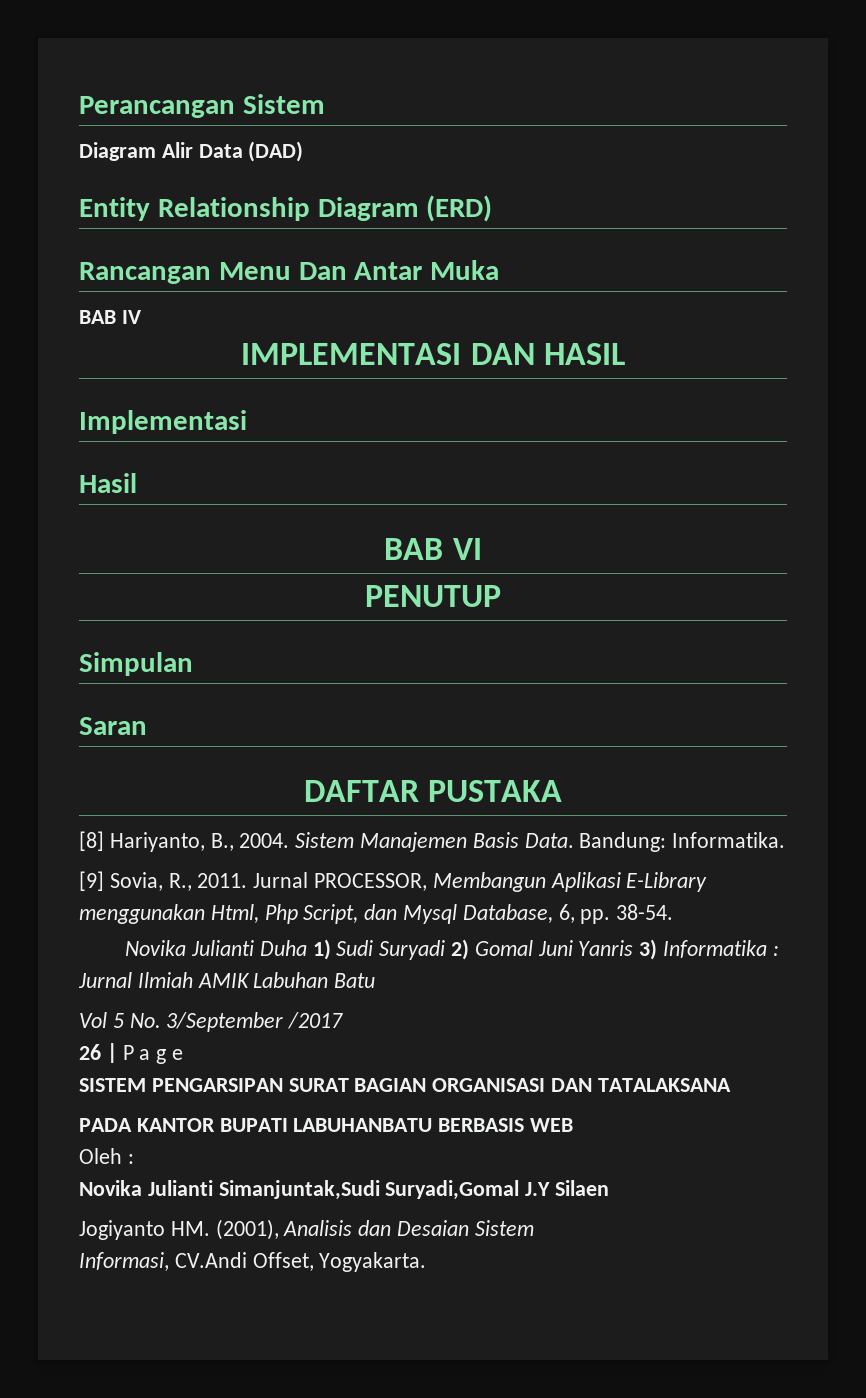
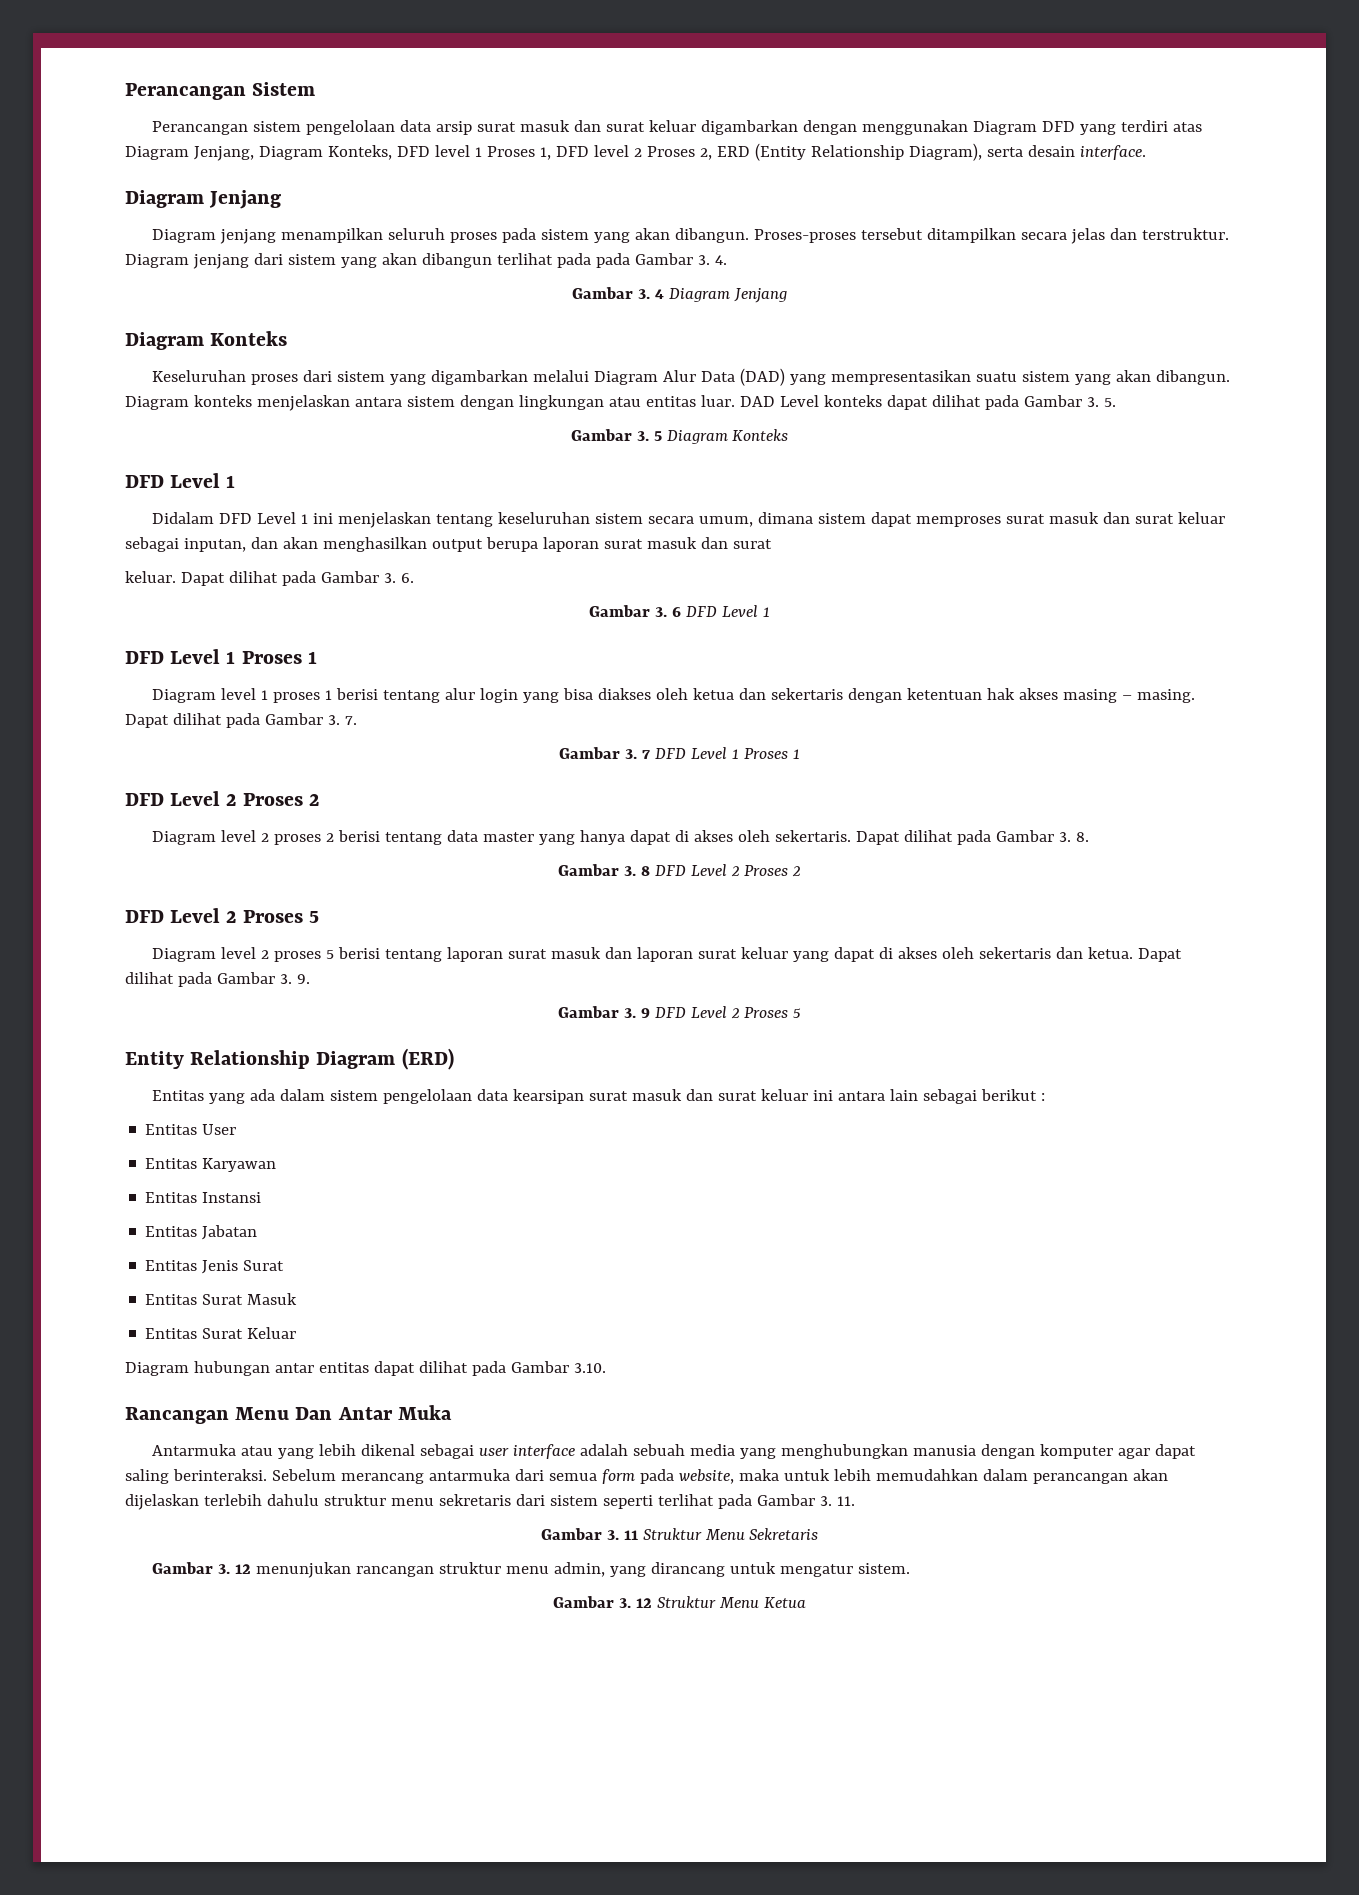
- Diagram Alir Data (DAD)
+ Perancangan sistem pengelolaan data arsip surat masuk dan surat keluar digambarkan dengan menggunakan Diagram DFD yang terdiri atas Diagram Jenjang, Diagram Konteks, DFD level 1 Proses 1, DFD level 2 Proses 2, ERD (Entity Relationship Diagram), serta desain interface.
+ Diagram Jenjang
+ Diagram jenjang menampilkan seluruh proses pada sistem yang akan dibangun. Proses-proses tersebut ditampilkan secara jelas dan terstruktur. Diagram jenjang dari sistem yang akan dibangun terlihat pada pada Gambar 3. 4.
+ Gambar 3. 4 Diagram Jenjang
+ Diagram Konteks
+ Keseluruhan proses dari sistem yang digambarkan melalui Diagram Alur Data (DAD) yang mempresentasikan suatu sistem yang akan dibangun. Diagram konteks menjelaskan antara sistem dengan lingkungan atau entitas luar. DAD Level konteks dapat dilihat pada Gambar 3. 5.
+ Gambar 3. 5 Diagram Konteks
+ DFD Level 1
+ Didalam DFD Level 1 ini menjelaskan tentang keseluruhan sistem secara umum, dimana sistem dapat memproses surat masuk dan surat keluar sebagai inputan, dan akan menghasilkan output berupa laporan surat masuk dan surat
+ keluar. Dapat dilihat pada Gambar 3. 6.
+ Gambar 3. 6 DFD Level 1
+ DFD Level 1 Proses 1
+ Diagram level 1 proses 1 berisi tentang alur login yang bisa diakses oleh ketua dan sekertaris dengan ketentuan hak akses masing – masing. Dapat dilihat pada Gambar 3. 7.
+ Gambar 3. 7 DFD Level 1 Proses 1
+ DFD Level 2 Proses 2
+ Diagram level 2 proses 2 berisi tentang data master yang hanya dapat di akses oleh sekertaris. Dapat dilihat pada Gambar 3. 8.
+ Gambar 3. 8 DFD Level 2 Proses 2
+ DFD Level 2 Proses 5
+ Diagram level 2 proses 5 berisi tentang laporan surat masuk dan laporan surat keluar yang dapat di akses oleh sekertaris dan ketua. Dapat dilihat pada Gambar 3. 9.
+ Gambar 3. 9 DFD Level 2 Proses 5
  Entity Relationship Diagram (ERD)
+ Entitas yang ada dalam sistem pengelolaan data kearsipan surat masuk dan surat keluar ini antara lain sebagai berikut :
+ Entitas User
+ Entitas Karyawan
+ Entitas Instansi
+ Entitas Jabatan
+ Entitas Jenis Surat
+ Entitas Surat Masuk
+ Entitas Surat Keluar
+ Diagram hubungan antar entitas dapat dilihat pada Gambar 3.10.
- BAB IV
- IMPLEMENTASI DAN HASIL
- Implementasi
- Hasil
- BAB VI
- PENUTUP
- Simpulan
- Saran
- DAFTAR PUSTAKA
- [8] Hariyanto, B., 2004. Sistem Manajemen Basis Data. Bandung: Informatika.
- [9] Sovia, R., 2011. Jurnal PROCESSOR, Membangun Aplikasi E-Library menggunakan Html, Php Script, dan Mysql Database, 6, pp. 38-54.
- Novika Julianti Duha 1) Sudi Suryadi 2) Gomal Juni Yanris 3) Informatika : Jurnal Ilmiah AMIK Labuhan Batu
- Vol 5 No. 3/September /2017
- 26 | P a g e
- SISTEM PENGARSIPAN SURAT BAGIAN ORGANISASI DAN TATALAKSANA
- PADA KANTOR BUPATI LABUHANBATU BERBASIS WEB
- Oleh :
- Novika Julianti Simanjuntak,Sudi Suryadi,Gomal J.Y Silaen
- Jogiyanto HM. (2001), Analisis dan Desaian Sistem
- Informasi, CV.Andi Offset, Yogyakarta.
+ Antarmuka atau yang lebih dikenal sebagai user interface adalah sebuah media yang menghubungkan manusia dengan komputer agar dapat saling berinteraksi. Sebelum merancang antarmuka dari semua form pada website, maka untuk lebih memudahkan dalam perancangan akan dijelaskan terlebih dahulu struktur menu sekretaris dari sistem seperti terlihat pada Gambar 3. 11.
+ Gambar 3. 11 Struktur Menu Sekretaris
+ Gambar 3. 12 menunjukan rancangan struktur menu admin, yang dirancang untuk mengatur sistem.
+ Gambar 3. 12 Struktur Menu Ketua

